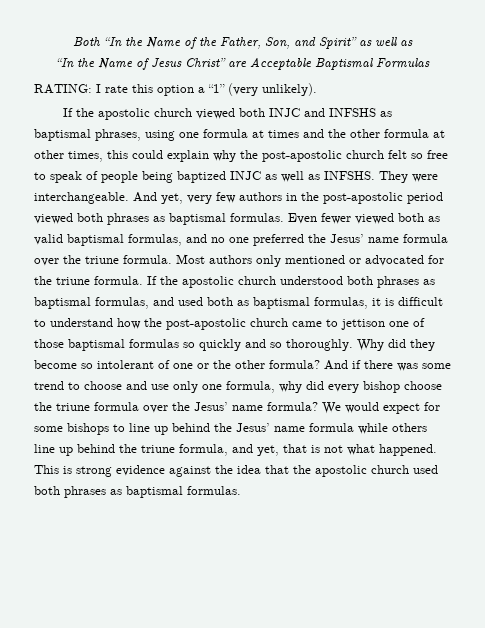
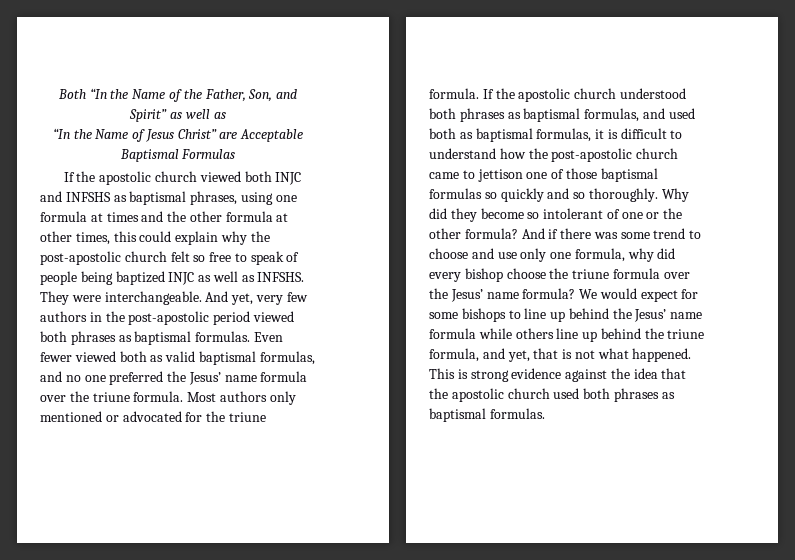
- RATING: I rate this option a “1” (very unlikely).

